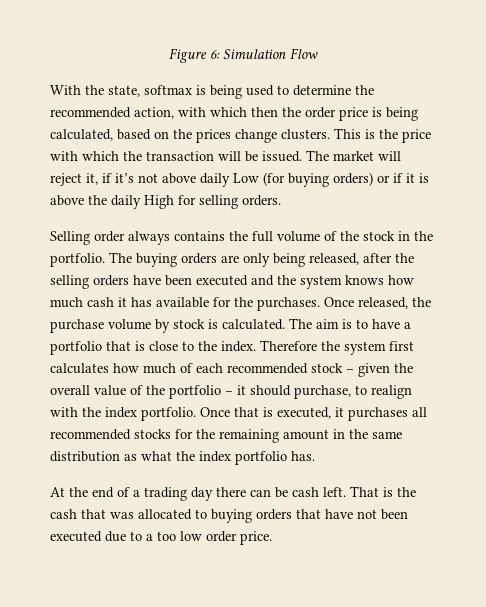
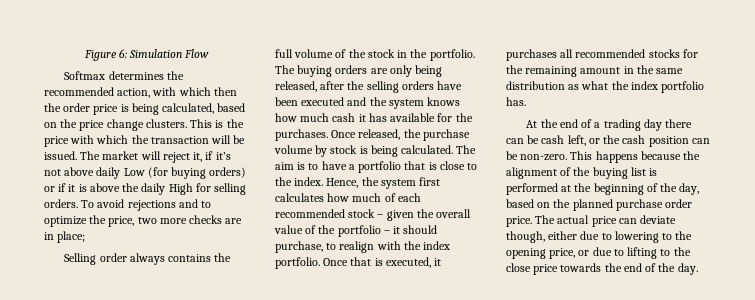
- With the state, softmax is being used to determine the recommended action, with which then the order price is being calculated, based on the prices change clusters.
+ Softmax determines the recommended action, with which then the order price is being calculated, based on the price change clusters.
+ To avoid rejections and to optimize the price, two more checks are in place;
- Once released, the purchase volume by stock is calculated.
+ Once released, the purchase volume by stock is being calculated.
- Therefore the system first calculates how much of each recommended stock – given the overall value of the portfolio – it should purchase, to realign with the index portfolio.
+ Hence, the system first calculates how much of each recommended stock – given the overall value of the portfolio – it should purchase, to realign with the index portfolio.
- At the end of a trading day there can be cash left. That is the cash that was allocated to buying orders that have not been executed due to a too low order price.
+ At the end of a trading day there can be cash left, or the cash position can be non-zero. This happens because the alignment of the buying list is performed at the beginning of the day, based on the planned purchase order price. The actual price can deviate though, either due to lowering to the opening price, or due to lifting to the close price towards the end of the day.

